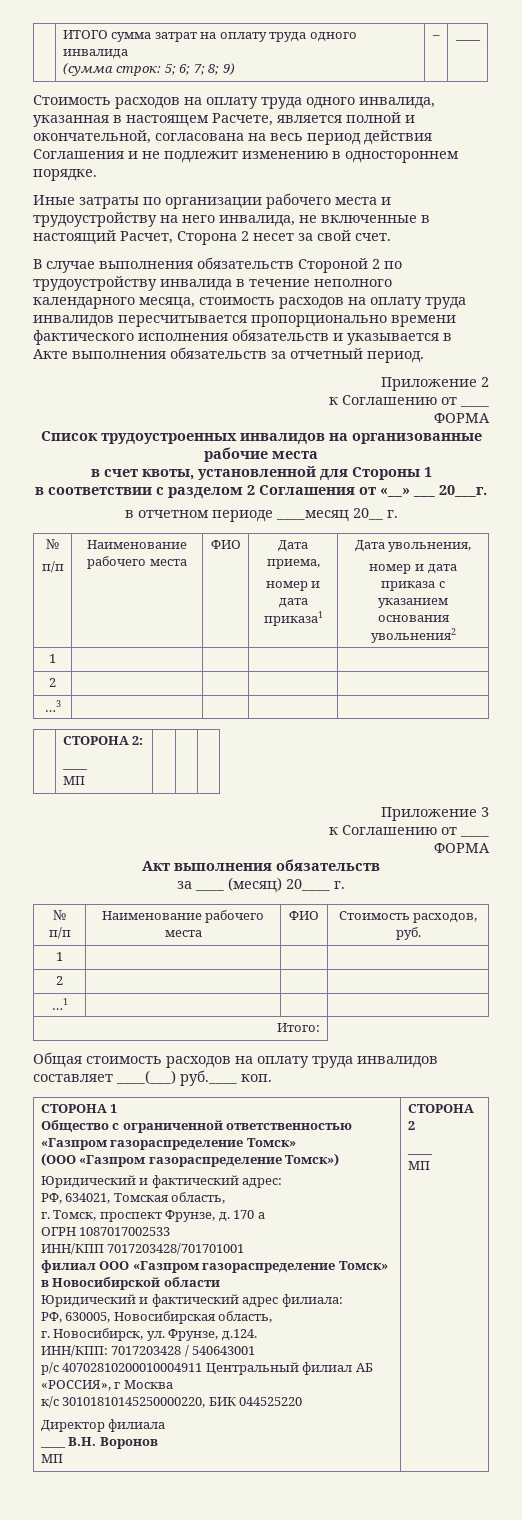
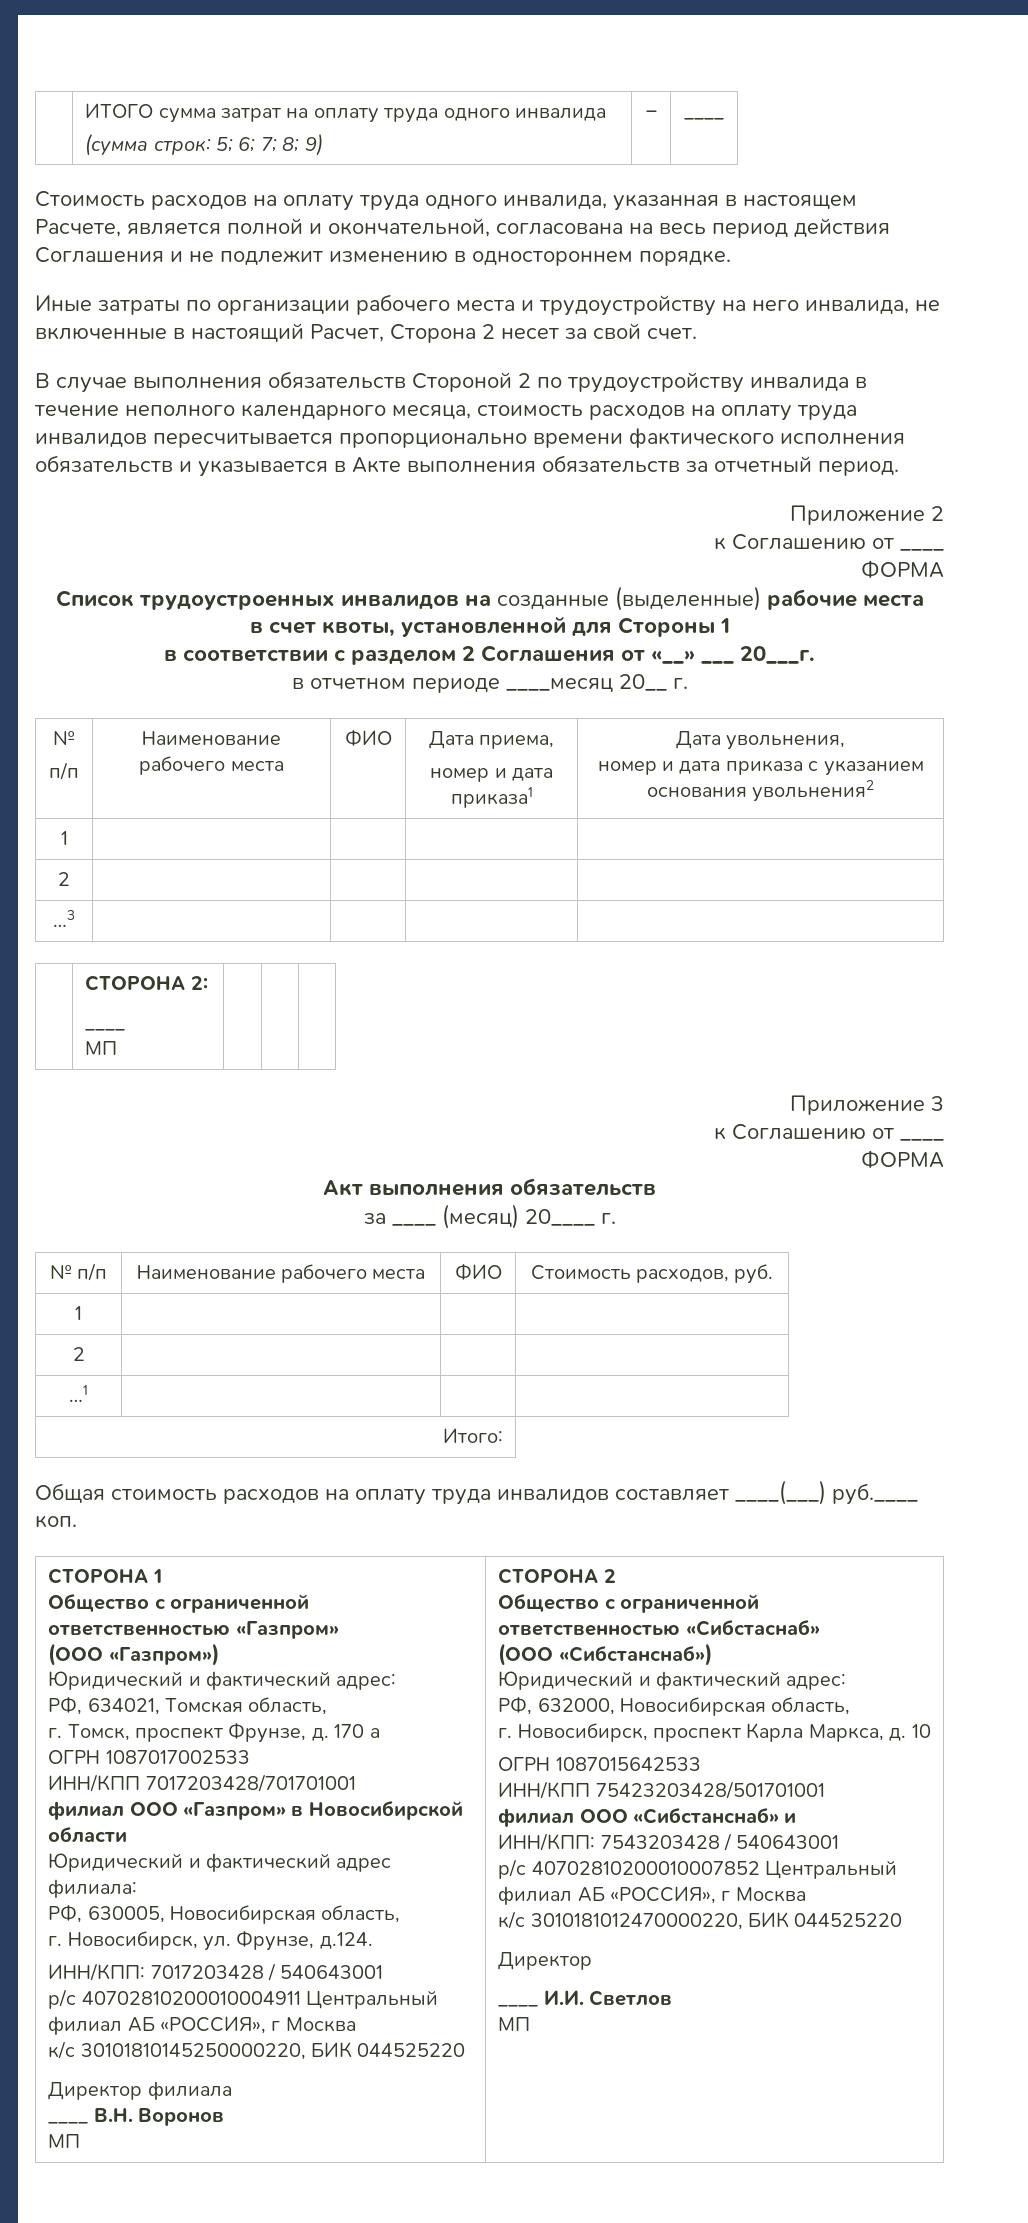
- Список трудоустроенных инвалидов на организованные рабочие места
+ Список трудоустроенных инвалидов на созданные (выделенные) рабочие места
- Общество с ограниченной ответственностью «Газпром газораспределение Томск»
- (ООО «Газпром газораспределение Томск»)
+ Общество с ограниченной ответственностью «Газпром»
+ (ООО «Газпром»)
- филиал ООО «Газпром газораспределение Томск» в Новосибирской области
+ филиал ООО «Газпром» в Новосибирской области
  СТОРОНА 2
- ____
+ Общество с ограниченной ответственностью «Сибстаснаб»
+ (ООО «Сибстанснаб»)
+ Юридический и фактический адрес:
+ РФ, 632000, Новосибирская область,
+ г. Новосибирск, проспект Карла Маркса, д. 10
+ ОГРН 1087015642533
+ ИНН/КПП 75423203428/501701001
+ филиал ООО «Сибстанснаб» и
+ ИНН/КПП: 7543203428 / 540643001
+ р/с 40702810200010007852 Центральный филиал АБ «РОССИЯ», г Москва
+ к/с 3010181012470000220, БИК 044525220
+ Директор
+ ____ И.И. Светлов

